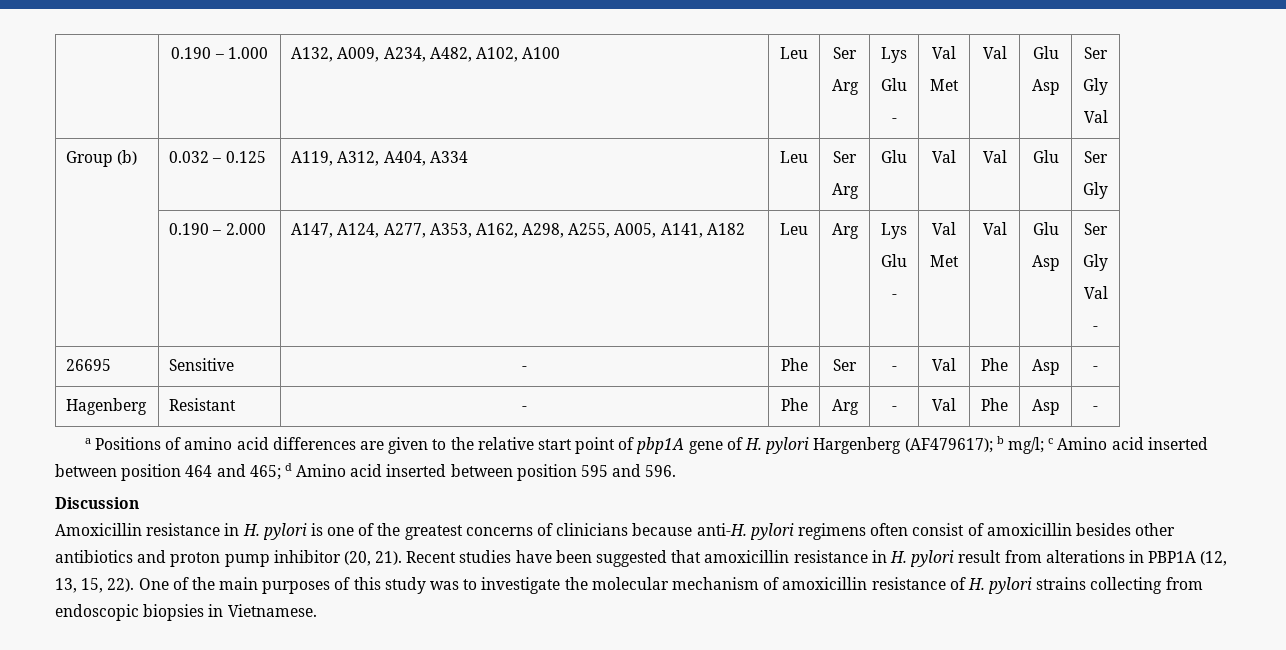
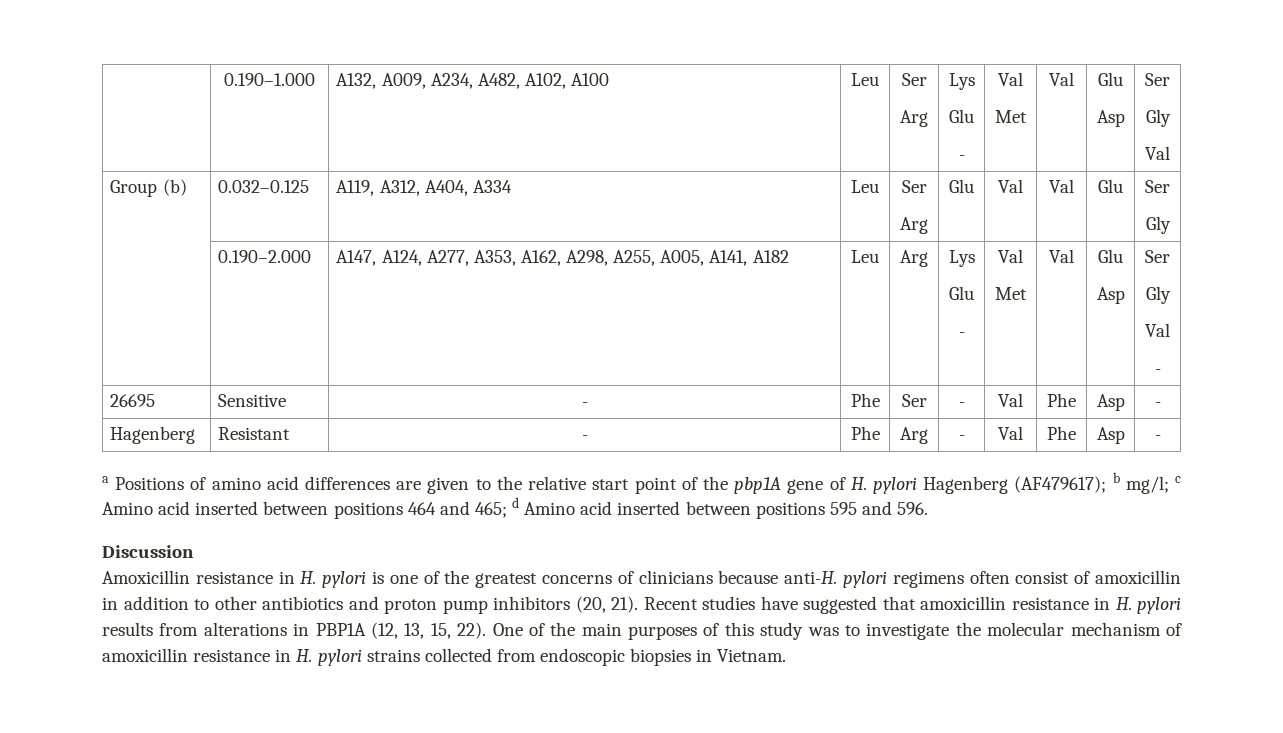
- | 0.190 – 1.000 | A132, A009, A234, A482, A102, A100 | Leu | Ser
+ | 0.190–1.000 | A132, A009, A234, A482, A102, A100 | Leu | Ser
- Group (b) | 0.032 – 0.125 | A119, A312, A404, A334 | Leu | Ser
+ Group (b) | 0.032–0.125 | A119, A312, A404, A334 | Leu | Ser
- | 0.190 – 2.000 | A147, A124, A277, A353, A162, A298, A255, A005, A141, A182 | Leu | Arg | Lys
+ | 0.190–2.000 | A147, A124, A277, A353, A162, A298, A255, A005, A141, A182 | Leu | Arg | Lys
- a Positions of amino acid differences are given to the relative start point of pbp1A gene of H. pylori Hargenberg (AF479617); b mg/l; c Amino acid inserted between position 464 and 465; d Amino acid inserted between position 595 and 596.
+ a Positions of amino acid differences are given to the relative start point of the pbp1A gene of H. pylori Hagenberg (AF479617); b mg/l; c Amino acid inserted between positions 464 and 465; d Amino acid inserted between positions 595 and 596.
- Amoxicillin resistance in H. pylori is one of the greatest concerns of clinicians because anti-H. pylori regimens often consist of amoxicillin besides other antibiotics and proton pump inhibitor (20, 21).
+ Amoxicillin resistance in H. pylori is one of the greatest concerns of clinicians because anti-H. pylori regimens often consist of amoxicillin in addition to other antibiotics and proton pump inhibitors (20, 21).
- Recent studies have been suggested that amoxicillin resistance in H. pylori result from alterations in PBP1A (12, 13, 15, 22).
+ Recent studies have suggested that amoxicillin resistance in H. pylori results from alterations in PBP1A (12, 13, 15, 22).
- One of the main purposes of this study was to investigate the molecular mechanism of amoxicillin resistance of H. pylori strains collecting from endoscopic biopsies in Vietnamese.
+ One of the main purposes of this study was to investigate the molecular mechanism of amoxicillin resistance in H. pylori strains collected from endoscopic biopsies in Vietnam.

